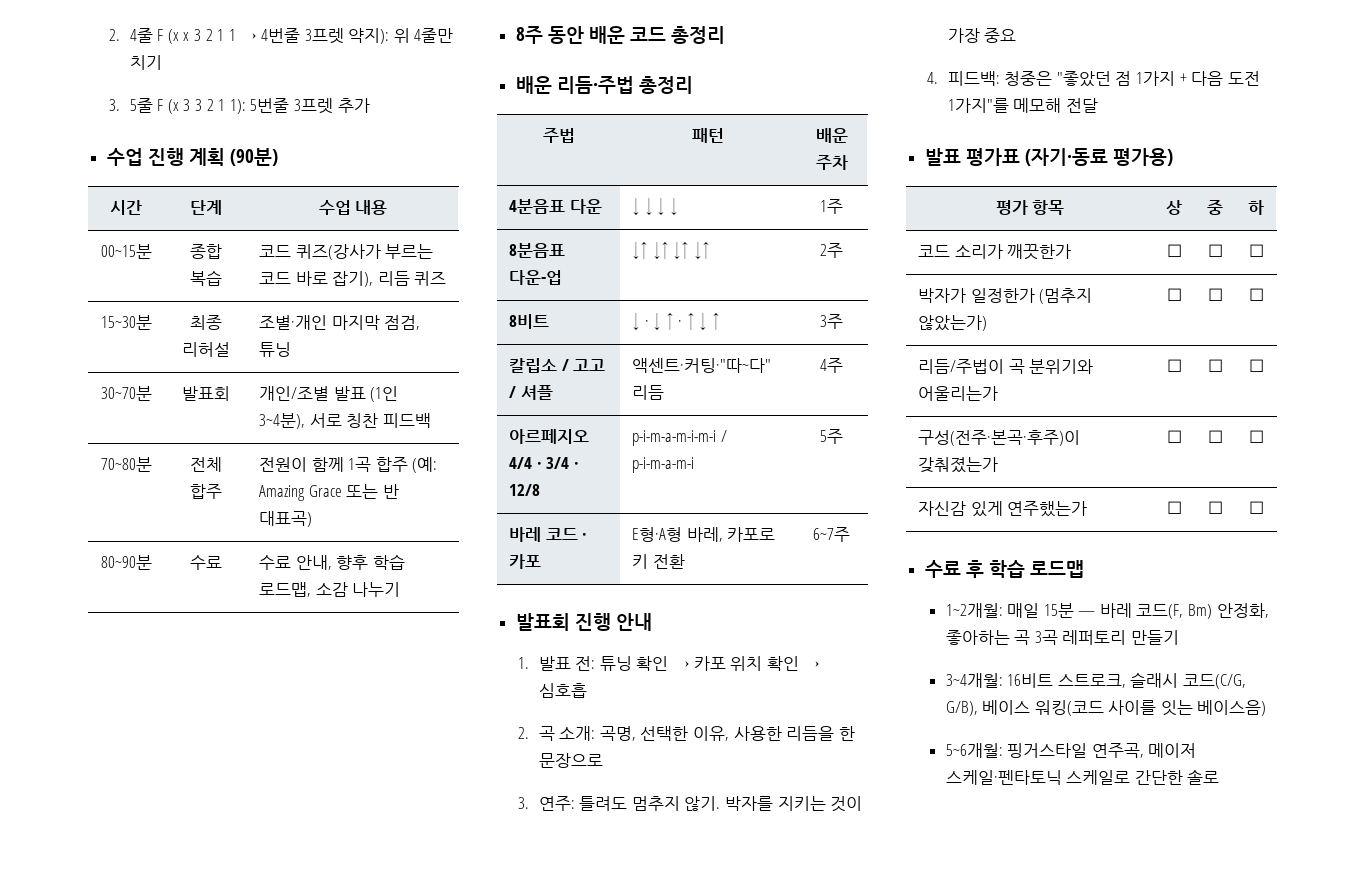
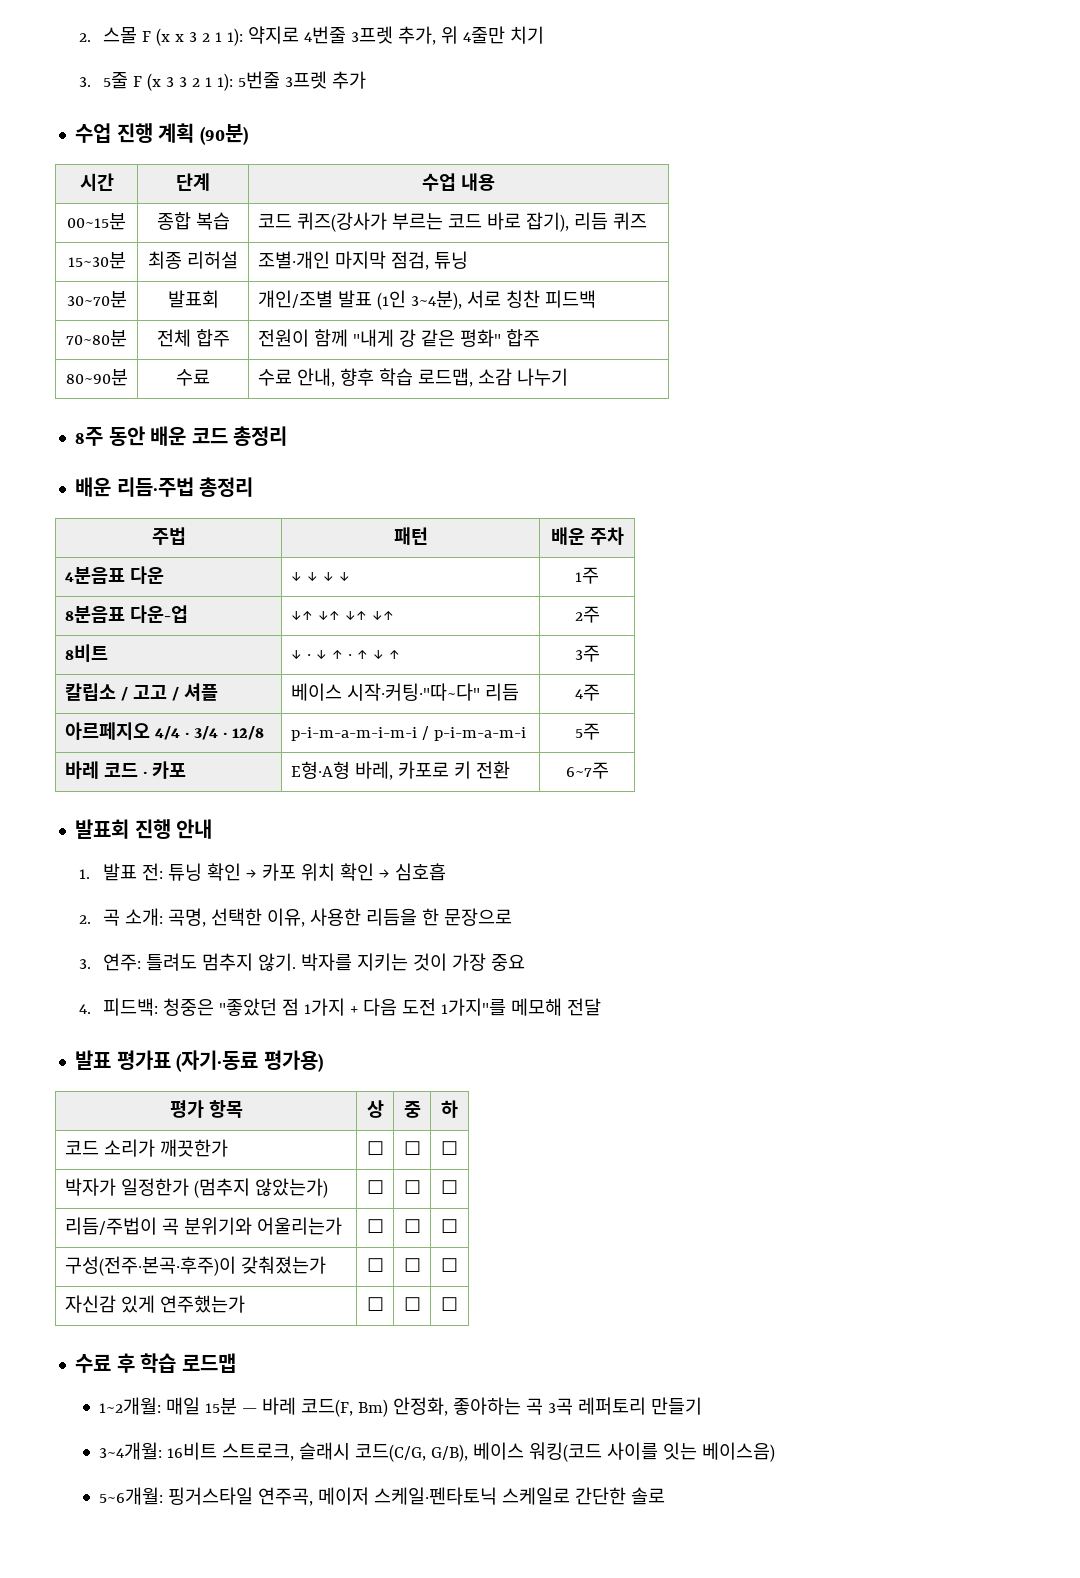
- 2. 4줄 F (x x 3 2 1 1 → 4번줄 3프렛 약지): 위 4줄만 치기
+ 2. 스몰 F (x x 3 2 1 1): 약지로 4번줄 3프렛 추가, 위 4줄만 치기
- 70~80분 | 전체 합주 | 전원이 함께 1곡 합주 (예: Amazing Grace 또는 반 대표곡)
+ 70~80분 | 전체 합주 | 전원이 함께 "내게 강 같은 평화" 합주
- 칼립소 / 고고 / 셔플 | 액센트·커팅·"따~다" 리듬 | 4주
+ 칼립소 / 고고 / 셔플 | 베이스 시작·커팅·"따~다" 리듬 | 4주

